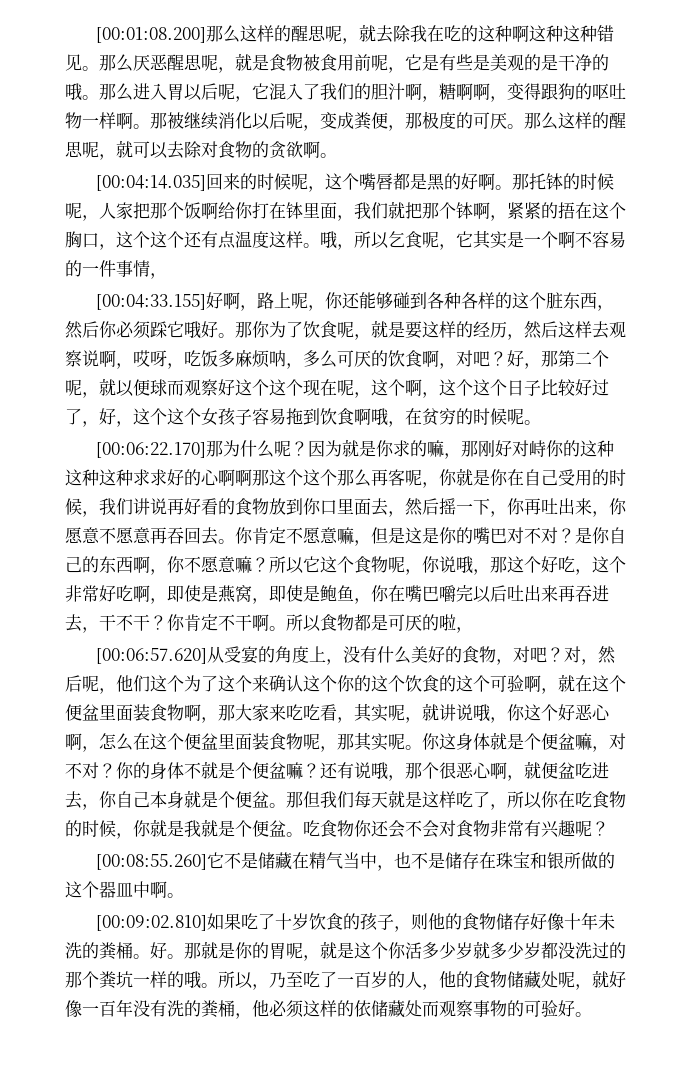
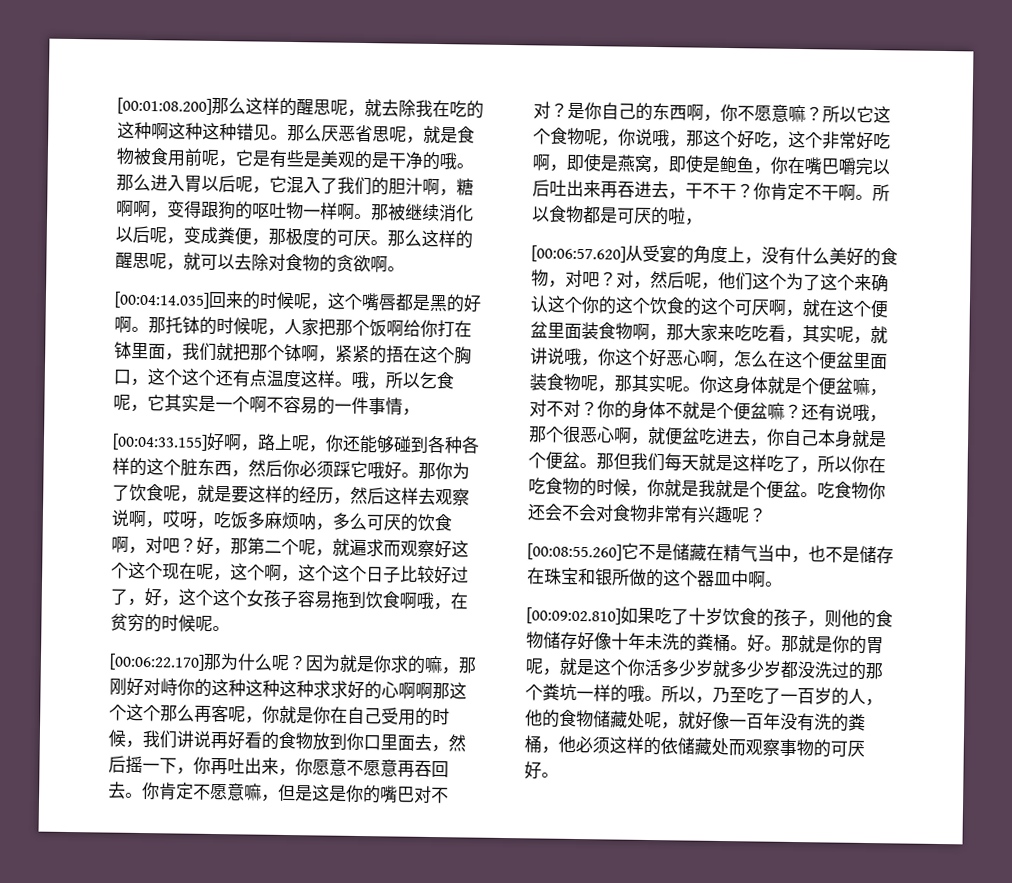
- 那么厌恶醒思呢，就是食物被食用前呢，它是有些是美观的是干净的哦。
+ 那么厌恶省思呢，就是食物被食用前呢，它是有些是美观的是干净的哦。
- 好，那第二个呢，就以便球而观察好这个这个现在呢，这个啊，这个这个日子比较好过了，好，这个这个女孩子容易拖到饮食啊哦，在贫穷的时候呢。
+ 好，那第二个呢，就遍求而观察好这个这个现在呢，这个啊，这个这个日子比较好过了，好，这个这个女孩子容易拖到饮食啊哦，在贫穷的时候呢。
- 对，然后呢，他们这个为了这个来确认这个你的这个饮食的这个可验啊，就在这个便盆里面装食物啊，那大家来吃吃看，其实呢，就讲说哦，你这个好恶心啊，怎么在这个便盆里面装食物呢，那其实呢。
+ 对，然后呢，他们这个为了这个来确认这个你的这个饮食的这个可厌啊，就在这个便盆里面装食物啊，那大家来吃吃看，其实呢，就讲说哦，你这个好恶心啊，怎么在这个便盆里面装食物呢，那其实呢。
- 所以，乃至吃了一百岁的人，他的食物储藏处呢，就好像一百年没有洗的粪桶，他必须这样的依储藏处而观察事物的可验好。
+ 所以，乃至吃了一百岁的人，他的食物储藏处呢，就好像一百年没有洗的粪桶，他必须这样的依储藏处而观察事物的可厌好。

